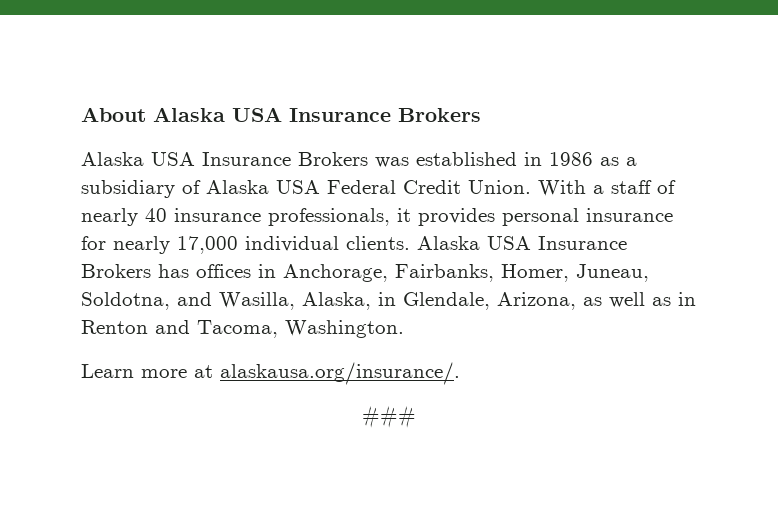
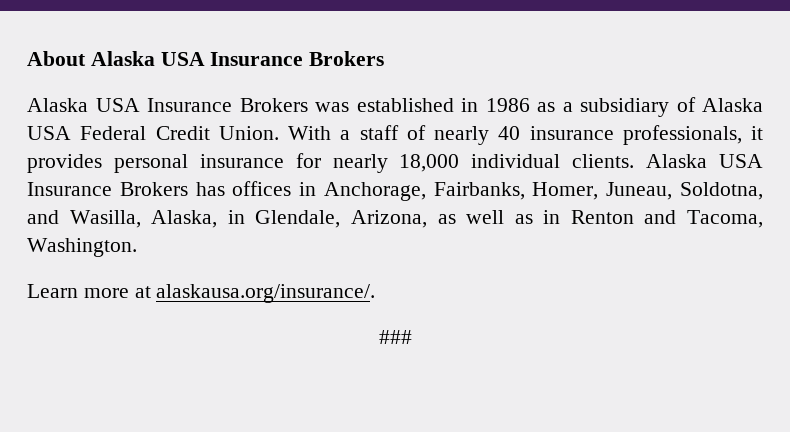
- With a staff of nearly 40 insurance professionals, it provides personal insurance for nearly 17,000 individual clients.
+ With a staff of nearly 40 insurance professionals, it provides personal insurance for nearly 18,000 individual clients.

